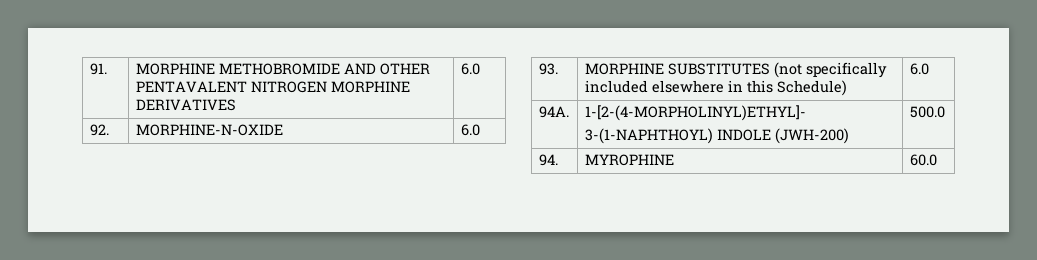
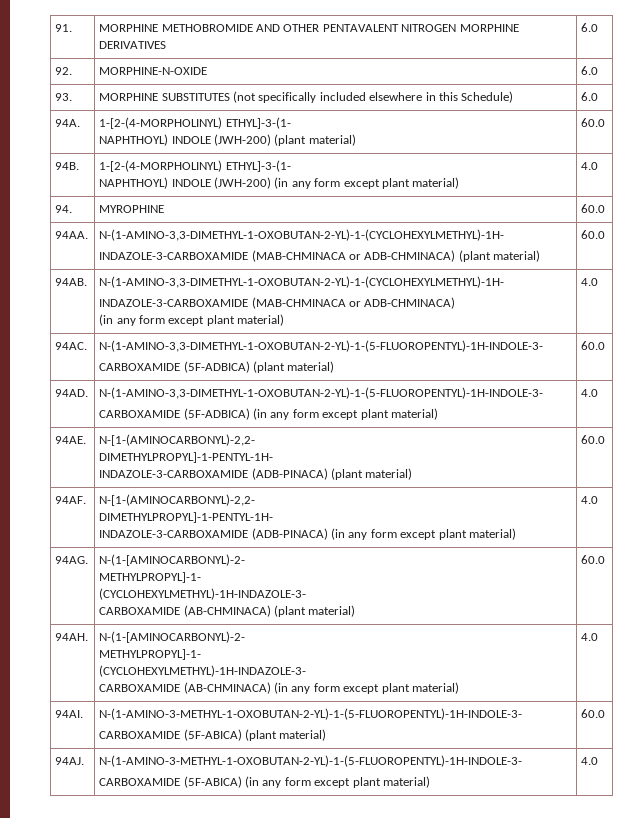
- 94A. | 1-[2-(4-MORPHOLINYL)ETHYL]-
- 3-(1-NAPHTHOYL) INDOLE (JWH-200) | 500.0
+ 94A. | 1-[2-(4-MORPHOLINYL) ETHYL]-3-(1-
+ NAPHTHOYL) INDOLE (JWH-200) (plant material) | 60.0
+ 94B. | 1-[2-(4-MORPHOLINYL) ETHYL]-3-(1-
+ NAPHTHOYL) INDOLE (JWH-200) (in any form except plant material) | 4.0
  94. | MYROPHINE | 60.0
+ 94AA. | N-(1-AMINO-3,3-DIMETHYL-1-OXOBUTAN-2-YL)-1-(CYCLOHEXYLMETHYL)-1H-
+ INDAZOLE-3-CARBOXAMIDE (MAB-CHMINACA or ADB-CHMINACA) (plant material) | 60.0
+ 94AB. | N-(1-AMINO-3,3-DIMETHYL-1-OXOBUTAN-2-YL)-1-(CYCLOHEXYLMETHYL)-1H-
+ INDAZOLE-3-CARBOXAMIDE (MAB-CHMINACA or ADB-CHMINACA)
+ (in any form except plant material) | 4.0
+ 94AC. | N-(1-AMINO-3,3-DIMETHYL-1-OXOBUTAN-2-YL)-1-(5-FLUOROPENTYL)-1H-INDOLE-3-
+ CARBOXAMIDE (5F-ADBICA) (plant material) | 60.0
+ 94AD. | N-(1-AMINO-3,3-DIMETHYL-1-OXOBUTAN-2-YL)-1-(5-FLUOROPENTYL)-1H-INDOLE-3-
+ CARBOXAMIDE (5F-ADBICA) (in any form except plant material) | 4.0
+ 94AE. | N-[1-(AMINOCARBONYL)-2,2-
+ DIMETHYLPROPYL]-1-PENTYL-1H-
+ INDAZOLE-3-CARBOXAMIDE (ADB-PINACA) (plant material) | 60.0
+ 94AF. | N-[1-(AMINOCARBONYL)-2,2-
+ DIMETHYLPROPYL]-1-PENTYL-1H-
+ INDAZOLE-3-CARBOXAMIDE (ADB-PINACA) (in any form except plant material) | 4.0
+ 94AG. | N-(1-[AMINOCARBONYL)-2-
+ METHYLPROPYL]-1-
+ (CYCLOHEXYLMETHYL)-1H-INDAZOLE-3-
+ CARBOXAMIDE (AB-CHMINACA) (plant material) | 60.0
+ 94AH. | N-(1-[AMINOCARBONYL)-2-
+ METHYLPROPYL]-1-
+ (CYCLOHEXYLMETHYL)-1H-INDAZOLE-3-
+ CARBOXAMIDE (AB-CHMINACA) (in any form except plant material) | 4.0
+ 94AI. | N-(1-AMINO-3-METHYL-1-OXOBUTAN-2-YL)-1-(5-FLUOROPENTYL)-1H-INDOLE-3-
+ CARBOXAMIDE (5F-ABICA) (plant material) | 60.0
+ 94AJ. | N-(1-AMINO-3-METHYL-1-OXOBUTAN-2-YL)-1-(5-FLUOROPENTYL)-1H-INDOLE-3-
+ CARBOXAMIDE (5F-ABICA) (in any form except plant material) | 4.0

